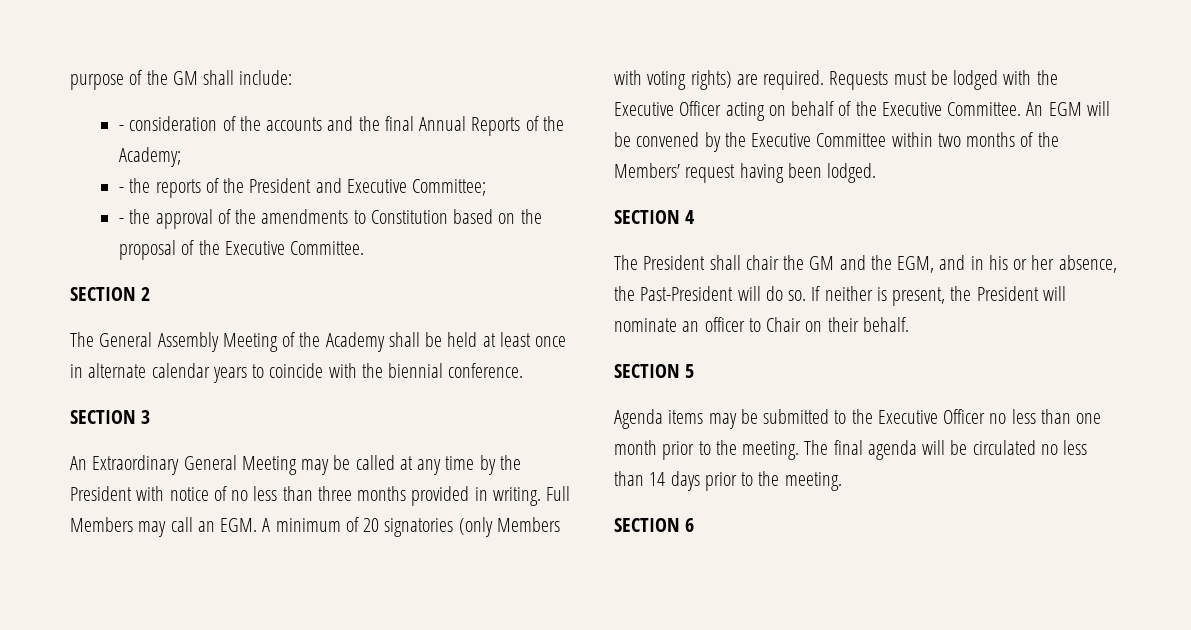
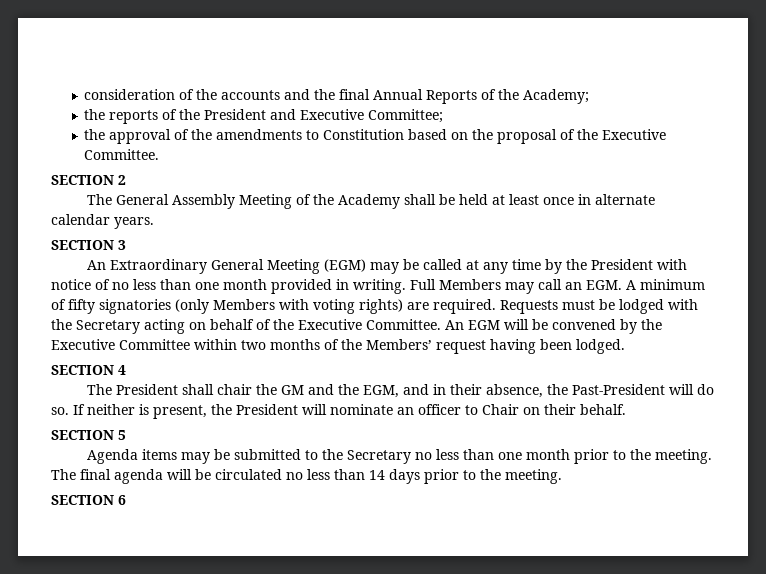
- purpose of the GM shall include:
- - consideration of the accounts and the final Annual Reports of the Academy;
+ consideration of the accounts and the final Annual Reports of the Academy;
- - the reports of the President and Executive Committee;
+ the reports of the President and Executive Committee;
- - the approval of the amendments to Constitution based on the proposal of the Executive Committee.
+ the approval of the amendments to Constitution based on the proposal of the Executive Committee.
- The General Assembly Meeting of the Academy shall be held at least once in alternate calendar years to coincide with the biennial conference.
+ The General Assembly Meeting of the Academy shall be held at least once in alternate calendar years.
- An Extraordinary General Meeting may be called at any time by the President with notice of no less than three months provided in writing.
+ An Extraordinary General Meeting (EGM) may be called at any time by the President with notice of no less than one month provided in writing.
- Full Members may call an EGM. A minimum of 20 signatories (only Members with voting rights) are required.
+ Full Members may call an EGM. A minimum of fifty signatories (only Members with voting rights) are required.
- Requests must be lodged with the Executive Officer acting on behalf of the Executive Committee.
+ Requests must be lodged with the Secretary acting on behalf of the Executive Committee.
- The President shall chair the GM and the EGM, and in his or her absence, the Past-President will do so.
+ The President shall chair the GM and the EGM, and in their absence, the Past-President will do so.
- Agenda items may be submitted to the Executive Officer no less than one month prior to the meeting.
+ Agenda items may be submitted to the Secretary no less than one month prior to the meeting.

